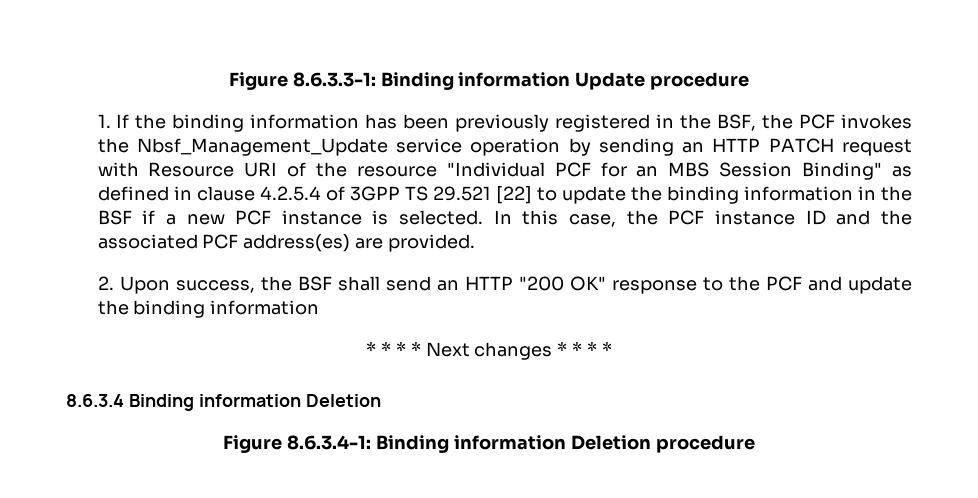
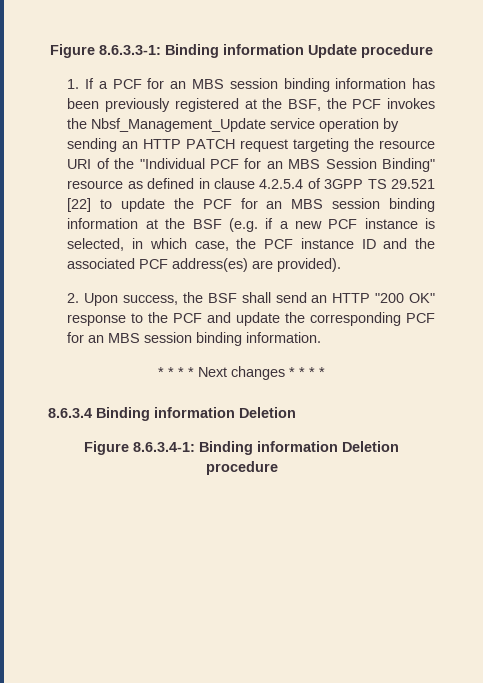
- 1. If the binding information has been previously registered in the BSF, the PCF invokes the Nbsf_Management_Update service operation by sending an HTTP PATCH request with Resource URI of the resource "Individual PCF for an MBS Session Binding" as defined in clause 4.2.5.4 of 3GPP TS 29.521 [22] to update the binding information in the BSF if a new PCF instance is selected. In this case, the PCF instance ID and the associated PCF address(es) are provided.
+ 1. If a PCF for an MBS session binding information has been previously registered at the BSF, the PCF invokes the Nbsf_Management_Update service operation by sending an HTTP PATCH request targeting the resource URI of the "Individual PCF for an MBS Session Binding" resource as defined in clause 4.2.5.4 of 3GPP TS 29.521 [22] to update the PCF for an MBS session binding information at the BSF (e.g. if a new PCF instance is selected, in which case, the PCF instance ID and the associated PCF address(es) are provided).
- 2. Upon success, the BSF shall send an HTTP "200 OK" response to the PCF and update the binding information
+ 2. Upon success, the BSF shall send an HTTP "200 OK" response to the PCF and update the corresponding PCF for an MBS session binding information.

